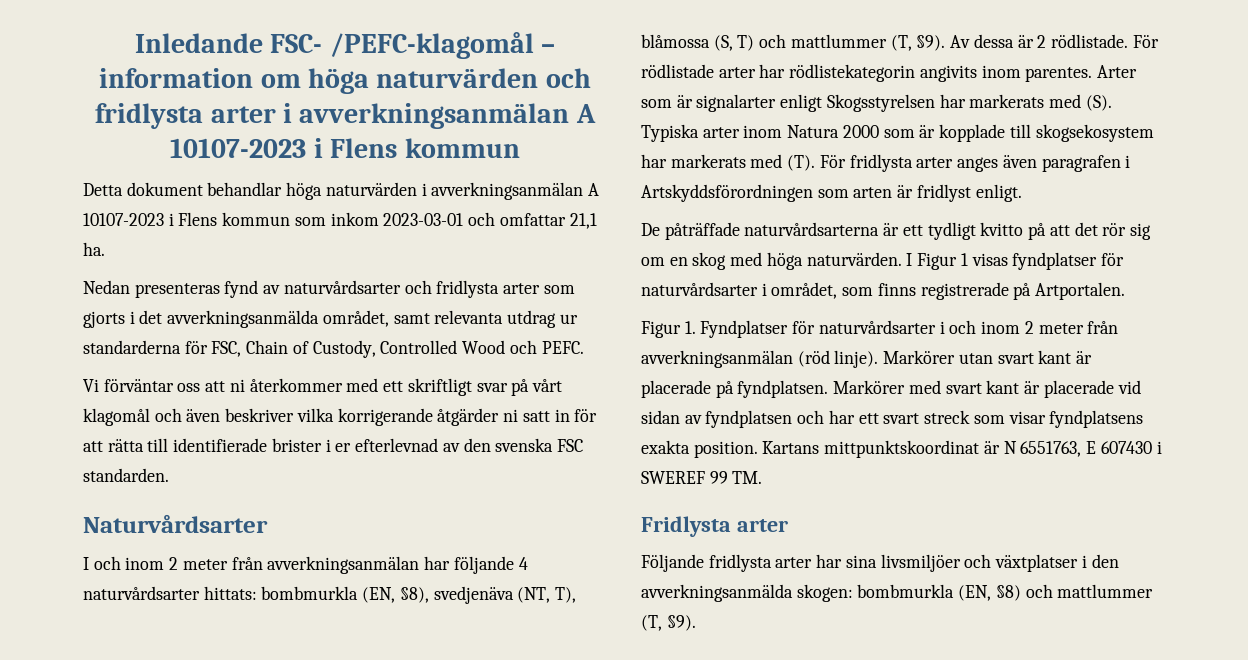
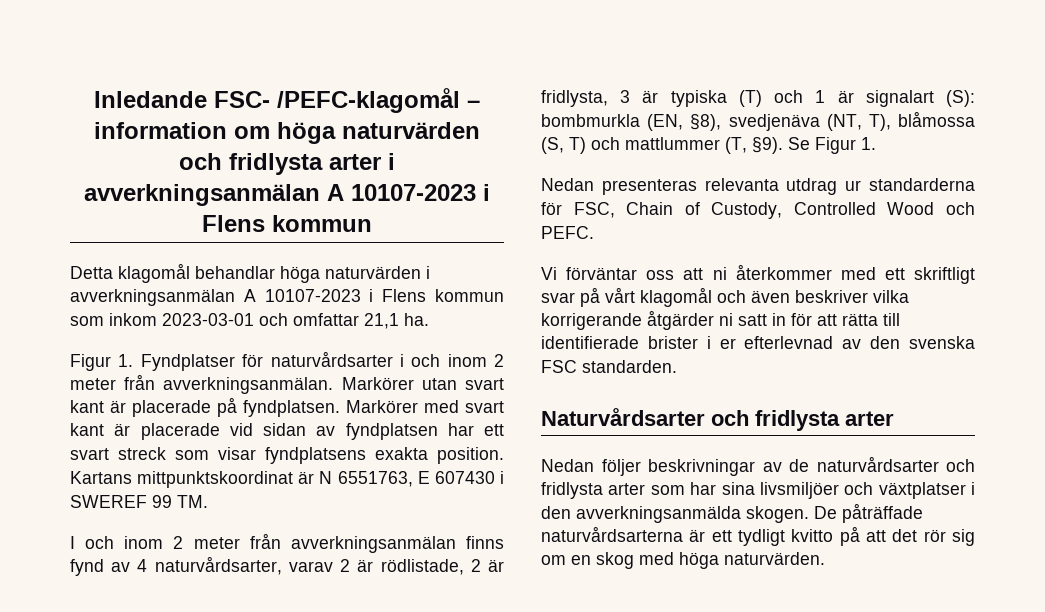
- Detta dokument behandlar höga naturvärden i avverkningsanmälan A 10107-2023 i Flens kommun som inkom 2023-03-01 och omfattar 21,1 ha.
+ Detta klagomål behandlar höga naturvärden i avverkningsanmälan A 10107-2023 i Flens kommun som inkom 2023-03-01 och omfattar 21,1 ha.
- Nedan presenteras fynd av naturvårdsarter och fridlysta arter som gjorts i det avverkningsanmälda området, samt relevanta utdrag ur standarderna för FSC, Chain of Custody, Controlled Wood och PEFC.
+ Figur 1. Fyndplatser för naturvårdsarter i och inom 2 meter från avverkningsanmälan. Markörer utan svart kant är placerade på fyndplatsen. Markörer med svart kant är placerade vid sidan av fyndplatsen har ett svart streck som visar fyndplatsens exakta position. Kartans mittpunktskoordinat är N 6551763, E 607430 i SWEREF 99 TM.
+ I och inom 2 meter från avverkningsanmälan finns fynd av 4 naturvårdsarter, varav 2 är rödlistade, 2 är fridlysta, 3 är typiska (T) och 1 är signalart (S): bombmurkla (EN, §8), svedjenäva (NT, T), blåmossa (S, T) och mattlummer (T, §9). Se Figur 1.
+ Nedan presenteras relevanta utdrag ur standarderna för FSC, Chain of Custody, Controlled Wood och PEFC.
- Naturvårdsarter
- I och inom 2 meter från avverkningsanmälan har följande 4 naturvårdsarter hittats: bombmurkla (EN, §8), svedjenäva (NT, T), blåmossa (S, T) och mattlummer (T, §9). Av dessa är 2 rödlistade. För rödlistade arter har rödlistekategorin angivits inom parentes. Arter som är signalarter enligt Skogsstyrelsen har markerats med (S). Typiska arter inom Natura 2000 som är kopplade till skogsekosystem har markerats med (T). För fridlysta arter anges även paragrafen i Artskyddsförordningen som arten är fridlyst enligt.
- De påträffade naturvårdsarterna är ett tydligt kvitto på att det rör sig om en skog med höga naturvärden. I Figur 1 visas fyndplatser för naturvårdsarter i området, som finns registrerade på Artportalen.
- Figur 1. Fyndplatser för naturvårdsarter i och inom 2 meter från avverkningsanmälan (röd linje). Markörer utan svart kant är placerade på fyndplatsen. Markörer med svart kant är placerade vid sidan av fyndplatsen och har ett svart streck som visar fyndplatsens exakta position. Kartans mittpunktskoordinat är N 6551763, E 607430 i SWEREF 99 TM.
- Fridlysta arter
- Följande fridlysta arter har sina livsmiljöer och växtplatser i den avverkningsanmälda skogen: bombmurkla (EN, §8) och mattlummer (T, §9).
+ Naturvårdsarter och fridlysta arter
+ Nedan följer beskrivningar av de naturvårdsarter och fridlysta arter som har sina livsmiljöer och växtplatser i den avverkningsanmälda skogen. De påträffade naturvårdsarterna är ett tydligt kvitto på att det rör sig om en skog med höga naturvärden.

